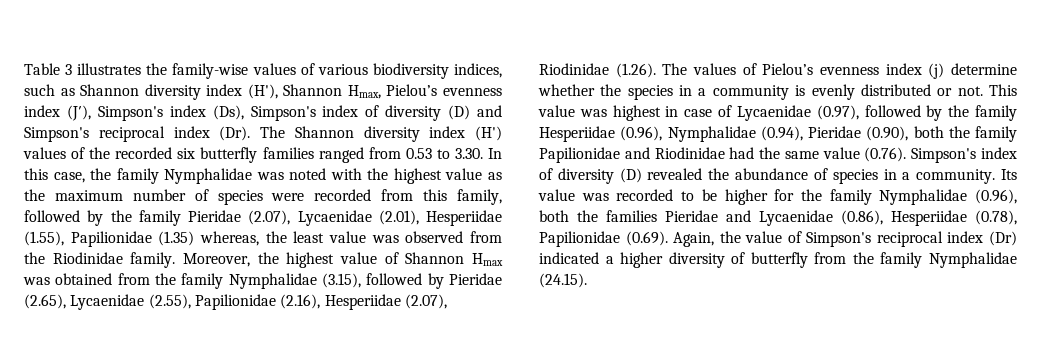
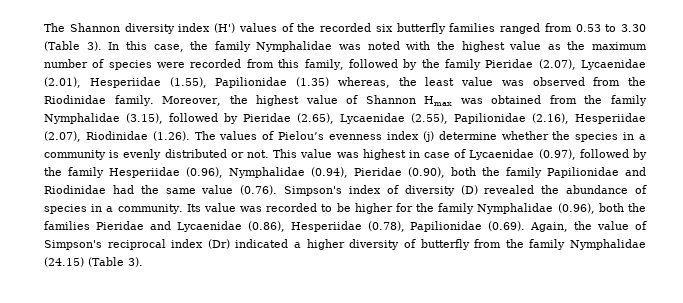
- Table 3 illustrates the family-wise values of various biodiversity indices, such as Shannon diversity index (H'), Shannon Hmax, Pielou’s evenness index (J′), Simpson's index (Ds), Simpson's index of diversity (D) and Simpson's reciprocal index (Dr). The Shannon diversity index (H') values of the recorded six butterfly families ranged from 0.53 to 3.30. In this case, the family Nymphalidae was noted with the highest value as the maximum number of species were recorded from this family, followed by the family Pieridae (2.07), Lycaenidae (2.01), Hesperiidae (1.55), Papilionidae (1.35) whereas, the least value was observed from the Riodinidae family.
+ The Shannon diversity index (H') values of the recorded six butterfly families ranged from 0.53 to 3.30 (Table 3). In this case, the family Nymphalidae was noted with the highest value as the maximum number of species were recorded from this family, followed by the family Pieridae (2.07), Lycaenidae (2.01), Hesperiidae (1.55), Papilionidae (1.35) whereas, the least value was observed from the Riodinidae family.
- Its value was recorded to be higher for the family Nymphalidae (0.96), both the families Pieridae and Lycaenidae (0.86), Hesperiidae (0.78), Papilionidae (0.69). Again, the value of Simpson's reciprocal index (Dr) indicated a higher diversity of butterfly from the family Nymphalidae (24.15).
+ Its value was recorded to be higher for the family Nymphalidae (0.96), both the families Pieridae and Lycaenidae (0.86), Hesperiidae (0.78), Papilionidae (0.69). Again, the value of Simpson's reciprocal index (Dr) indicated a higher diversity of butterfly from the family Nymphalidae (24.15) (Table 3).

